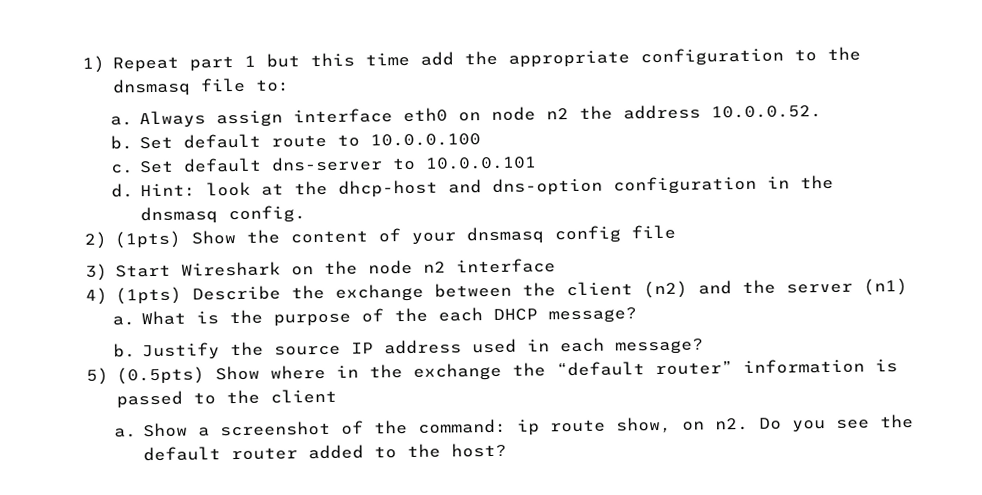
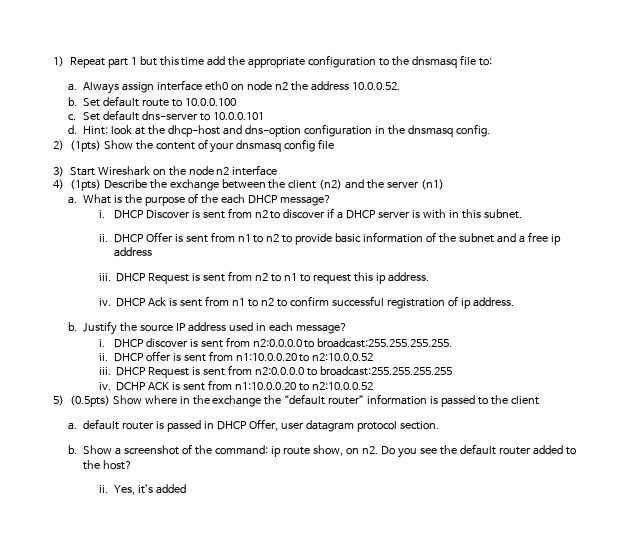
+ i. DHCP Discover is sent from n2 to discover if a DHCP server is with in this subnet.
+ ii. DHCP Offer is sent from n1 to n2 to provide basic information of the subnet and a free ip address
+ iii. DHCP Request is sent from n2 to n1 to request this ip address.
+ iv. DHCP Ack is sent from n1 to n2 to confirm successful registration of ip address.
+ i. DHCP discover is sent from n2:0.0.0.0 to broadcast:255.255.255.255.
+ ii. DHCP offer is sent from n1:10.0.0.20 to n2:10.0.0.52
+ iii. DHCP Request is sent from n2:0.0.0.0 to broadcast:255.255.255.255
+ iv. DCHP ACK is sent from n1:10.0.0.20 to n2:10.0.0.52
  5) (0.5pts) Show where in the exchange the “default router” information is passed to the client
- a.
+ a. default router is passed in DHCP Offer, user datagram protocol section.
+ b.
+ ii. Yes, it’s added

